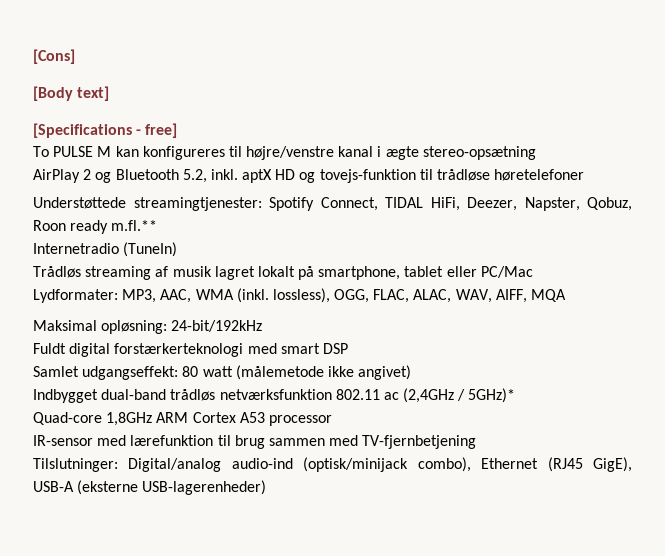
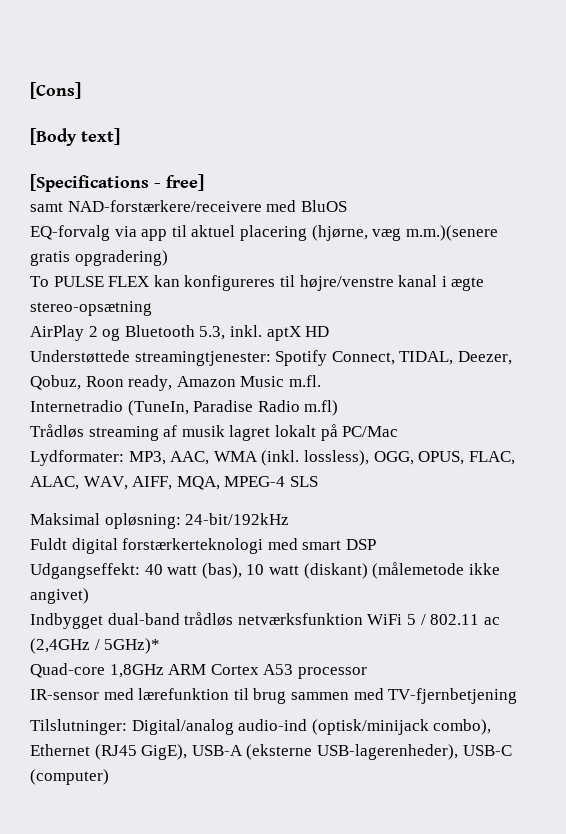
+ samt NAD-forstærkere/receivere med BluOS
+ EQ-forvalg via app til aktuel placering (hjørne, væg m.m.)(senere gratis opgradering)
- To PULSE M kan konfigureres til højre/venstre kanal i ægte stereo-opsætning
+ To PULSE FLEX kan konfigureres til højre/venstre kanal i ægte stereo-opsætning
- AirPlay 2 og Bluetooth 5.2, inkl. aptX HD og tovejs-funktion til trådløse høretelefoner
+ AirPlay 2 og Bluetooth 5.3, inkl. aptX HD
- Understøttede streamingtjenester: Spotify Connect, TIDAL HiFi, Deezer, Napster, Qobuz, Roon ready m.fl.**
- Internetradio (TuneIn)
+ Understøttede streamingtjenester: Spotify Connect, TIDAL, Deezer, Qobuz, Roon ready, Amazon Music m.fl.
+ Internetradio (TuneIn, Paradise Radio m.fl)
- Trådløs streaming af musik lagret lokalt på smartphone, tablet eller PC/Mac
+ Trådløs streaming af musik lagret lokalt på PC/Mac
- Lydformater: MP3, AAC, WMA (inkl. lossless), OGG, FLAC, ALAC, WAV, AIFF, MQA
+ Lydformater: MP3, AAC, WMA (inkl. lossless), OGG, OPUS, FLAC, ALAC, WAV, AIFF, MQA, MPEG-4 SLS
- Samlet udgangseffekt: 80 watt (målemetode ikke angivet)
+ Udgangseffekt: 40 watt (bas), 10 watt (diskant) (målemetode ikke angivet)
- Indbygget dual-band trådløs netværksfunktion 802.11 ac (2,4GHz / 5GHz)*
+ Indbygget dual-band trådløs netværksfunktion WiFi 5 / 802.11 ac (2,4GHz / 5GHz)*
- Tilslutninger: Digital/analog audio-ind (optisk/minijack combo), Ethernet (RJ45 GigE), USB-A (eksterne USB-lagerenheder)
+ Tilslutninger: Digital/analog audio-ind (optisk/minijack combo), Ethernet (RJ45 GigE), USB-A (eksterne USB-lagerenheder), USB-C (computer)

